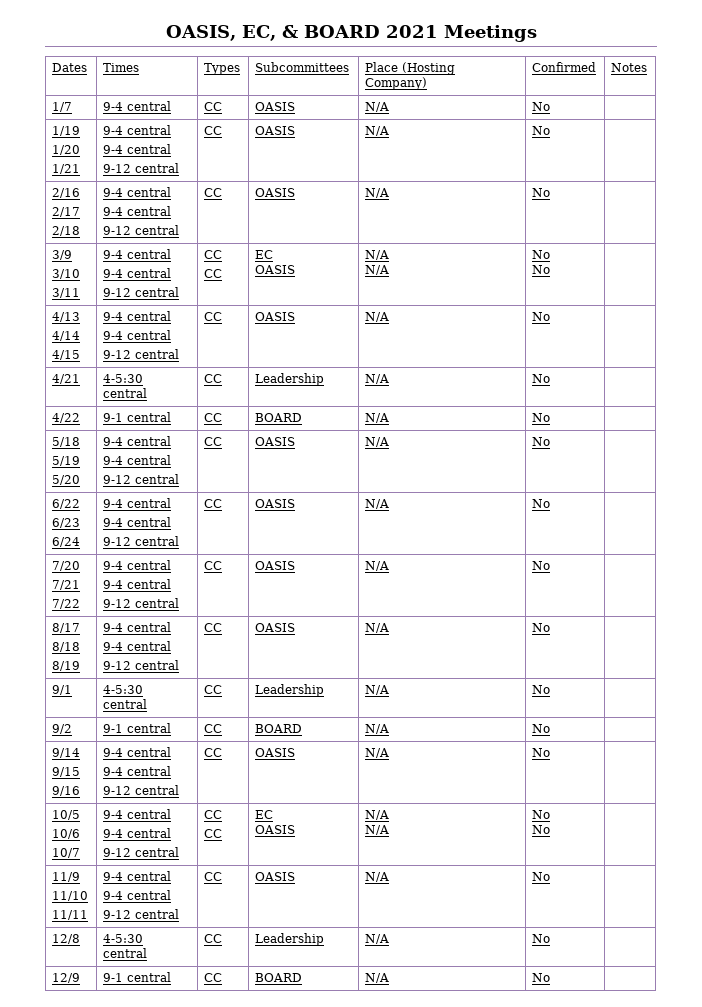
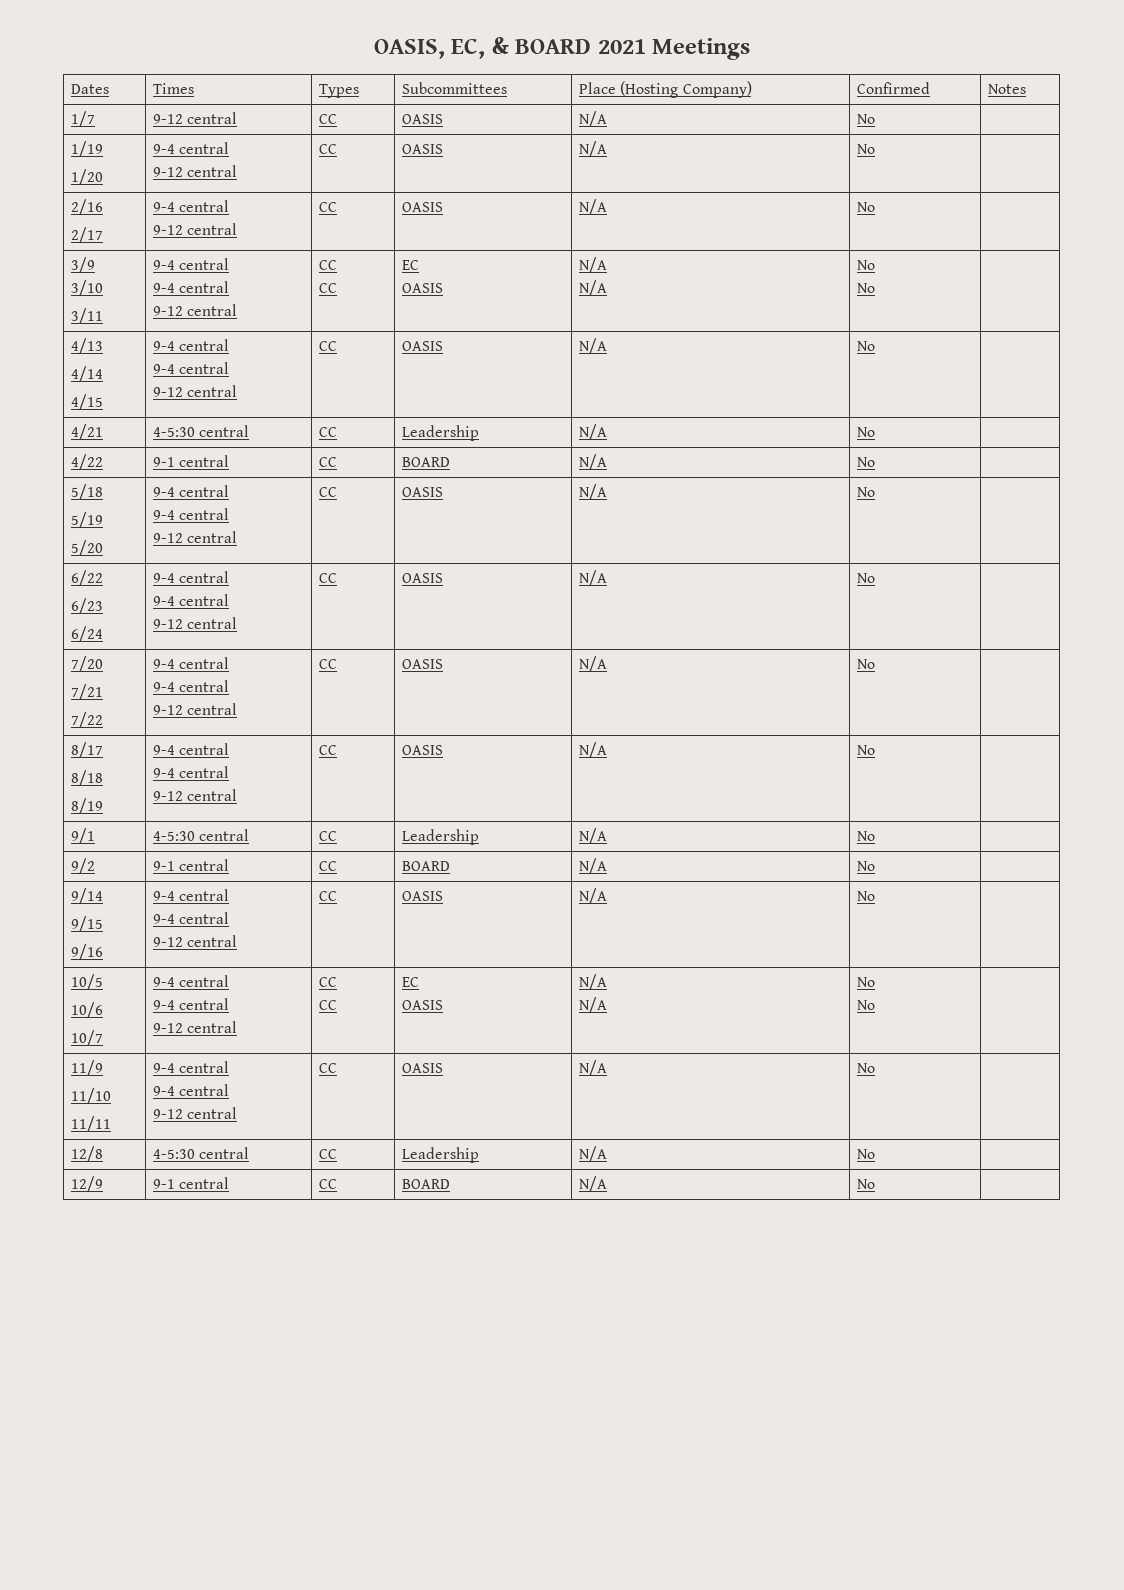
- 1/7 | 9-4 central | CC | OASIS | N/A | No |
+ 1/7 | 9-12 central | CC | OASIS | N/A | No |
  1/19
- 1/20
- 1/21 | 9-4 central
- 9-4 central
+ 1/20 | 9-4 central
  2/16
- 2/17
- 2/18 | 9-4 central
- 9-4 central
+ 2/17 | 9-4 central

